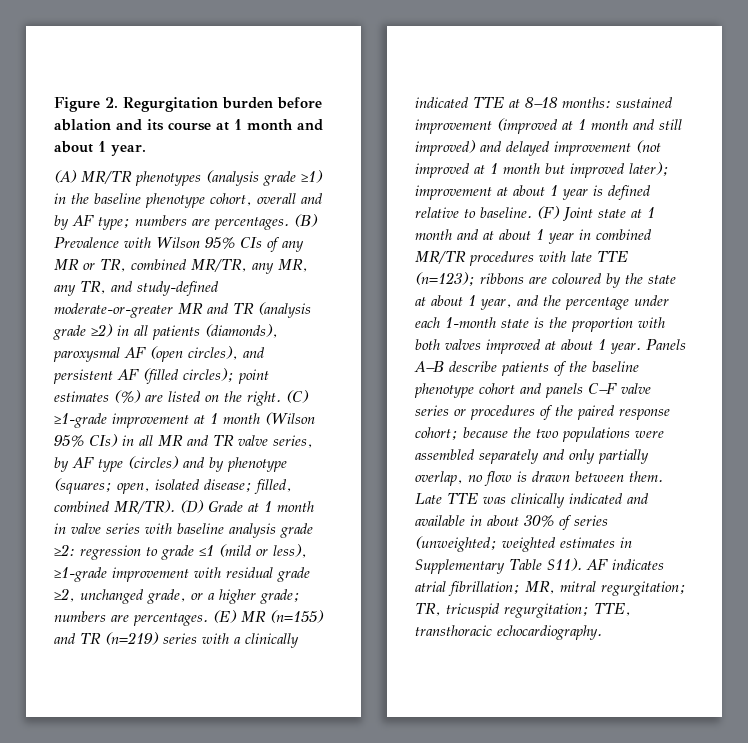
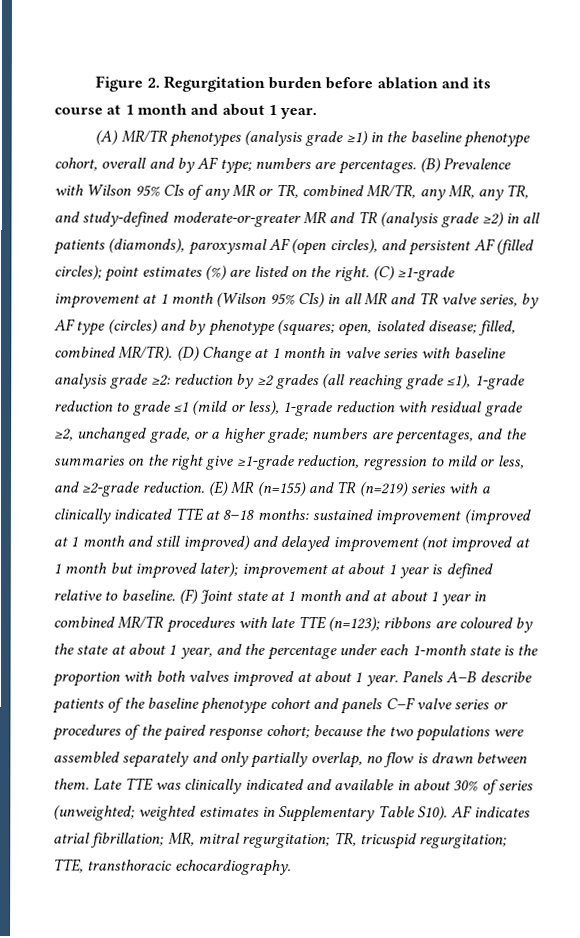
- (D) Grade at 1 month in valve series with baseline analysis grade ≥2: regression to grade ≤1 (mild or less), ≥1-grade improvement with residual grade ≥2, unchanged grade, or a higher grade; numbers are percentages.
+ (D) Change at 1 month in valve series with baseline analysis grade ≥2: reduction by ≥2 grades (all reaching grade ≤1), 1-grade reduction to grade ≤1 (mild or less), 1-grade reduction with residual grade ≥2, unchanged grade, or a higher grade; numbers are percentages, and the summaries on the right give ≥1-grade reduction, regression to mild or less, and ≥2-grade reduction.
- Late TTE was clinically indicated and available in about 30% of series (unweighted; weighted estimates in Supplementary Table S11).
+ Late TTE was clinically indicated and available in about 30% of series (unweighted; weighted estimates in Supplementary Table S10).

